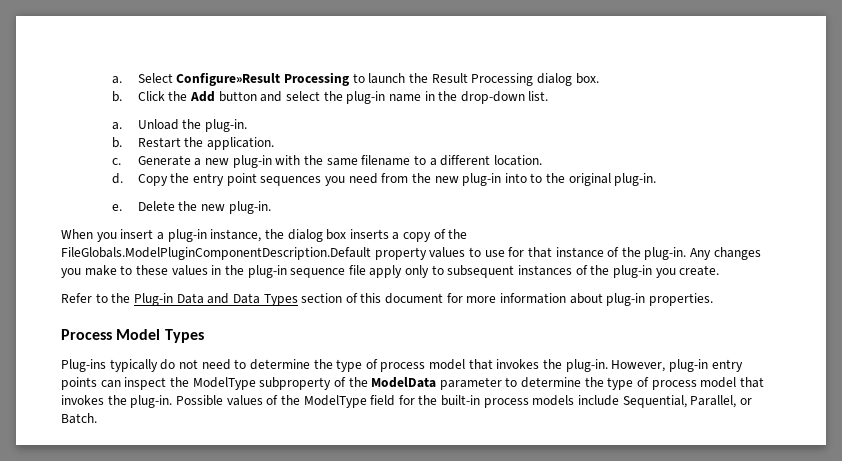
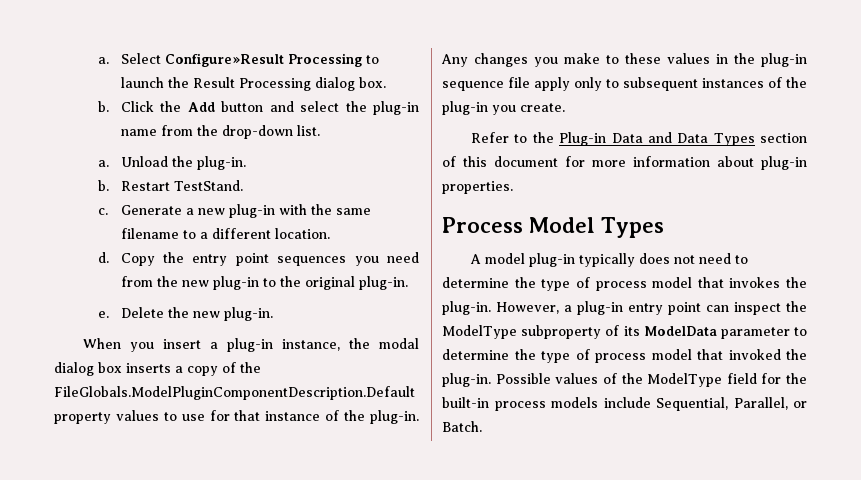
- Click the Add button and select the plug-in name in the drop-down list.
+ Click the Add button and select the plug-in name from the drop-down list.
- Restart the application.
+ Restart TestStand.
- Copy the entry point sequences you need from the new plug-in into to the original plug-in.
+ Copy the entry point sequences you need from the new plug-in to the original plug-in.
- When you insert a plug-in instance, the dialog box inserts a copy of the FileGlobals.ModelPluginComponentDescription.Default property values to use for that instance of the plug-in.
+ When you insert a plug-in instance, the modal dialog box inserts a copy of the FileGlobals.ModelPluginComponentDescription.Default property values to use for that instance of the plug-in.
- Plug-ins typically do not need to determine the type of process model that invokes the plug-in.
+ A model plug-in typically does not need to determine the type of process model that invokes the plug-in.
- However, plug-in entry points can inspect the ModelType subproperty of the ModelData parameter to determine the type of process model that invokes the plug-in.
+ However, a plug-in entry point can inspect the ModelType subproperty of its ModelData parameter to determine the type of process model that invoked the plug-in.

